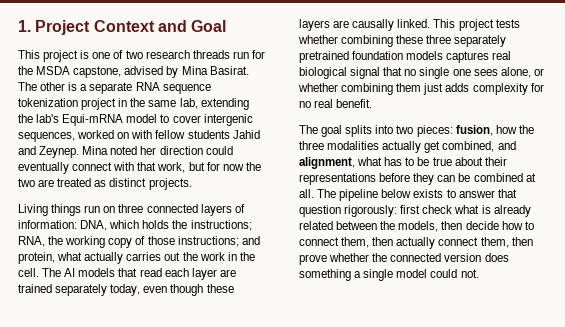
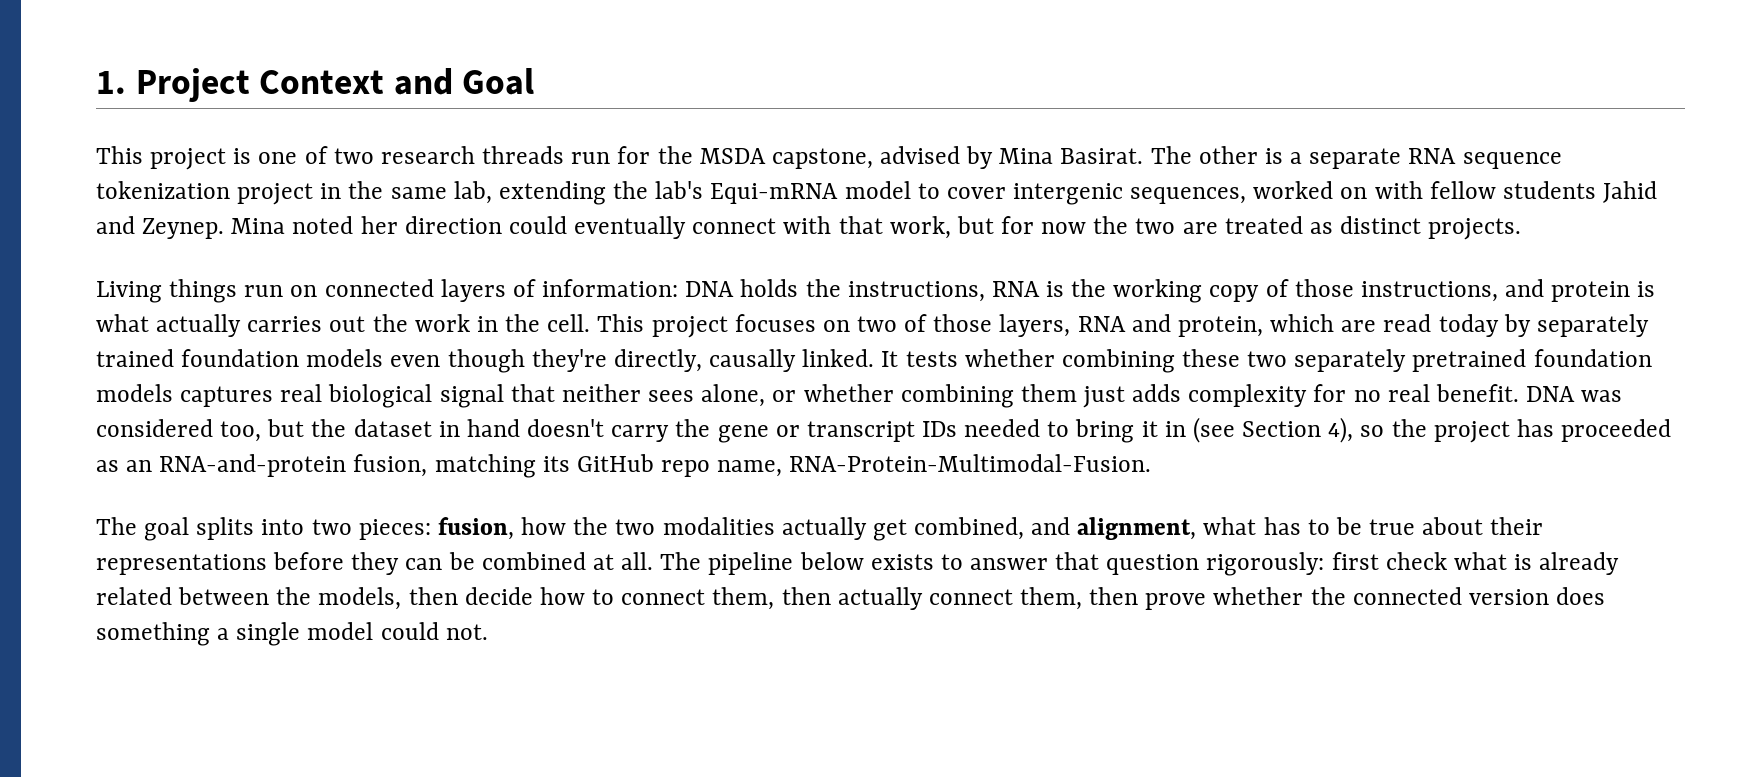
- Living things run on three connected layers of information: DNA, which holds the instructions; RNA, the working copy of those instructions; and protein, what actually carries out the work in the cell.
+ Living things run on connected layers of information: DNA holds the instructions, RNA is the working copy of those instructions, and protein is what actually carries out the work in the cell.
- The AI models that read each layer are trained separately today, even though these layers are causally linked. This project tests whether combining these three separately pretrained foundation models captures real biological signal that no single one sees alone, or whether combining them just adds complexity for no real benefit.
+ This project focuses on two of those layers, RNA and protein, which are read today by separately trained foundation models even though they're directly, causally linked. It tests whether combining these two separately pretrained foundation models captures real biological signal that neither sees alone, or whether combining them just adds complexity for no real benefit. DNA was considered too, but the dataset in hand doesn't carry the gene or transcript IDs needed to bring it in (see Section 4), so the project has proceeded as an RNA-and-protein fusion, matching its GitHub repo name, RNA-Protein-Multimodal-Fusion.
- The goal splits into two pieces: fusion, how the three modalities actually get combined, and alignment, what has to be true about their representations before they can be combined at all.
+ The goal splits into two pieces: fusion, how the two modalities actually get combined, and alignment, what has to be true about their representations before they can be combined at all.

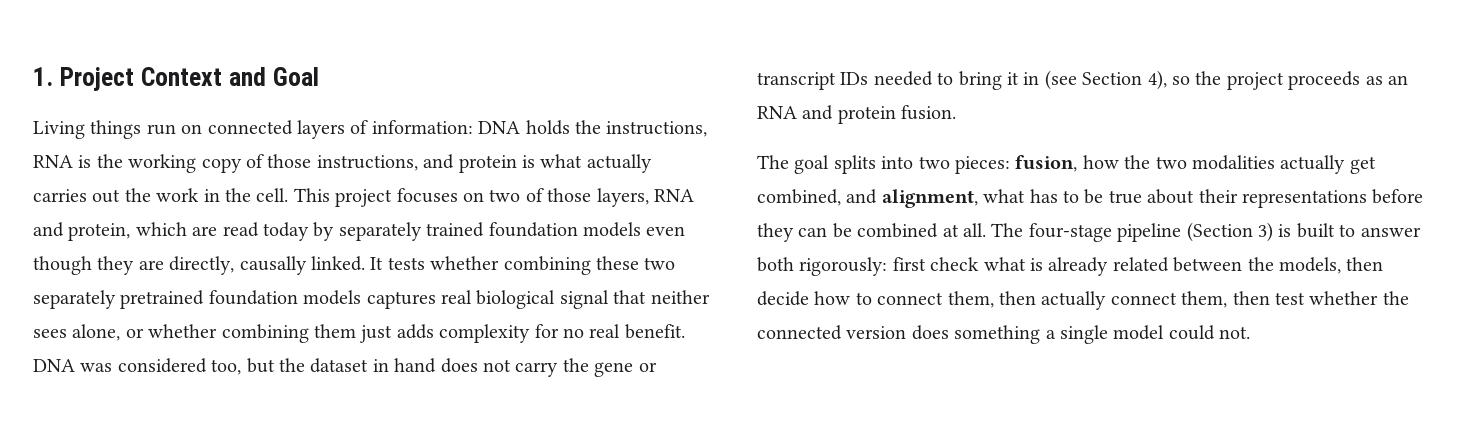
- This project is one of two research threads run for the MSDA capstone, advised by Mina Basirat. The other is a separate RNA sequence tokenization project in the same lab, extending the lab's Equi-mRNA model to cover intergenic sequences, worked on with fellow students Jahid and Zeynep. Mina noted her direction could eventually connect with that work, but for now the two are treated as distinct projects.
- This project focuses on two of those layers, RNA and protein, which are read today by separately trained foundation models even though they're directly, causally linked.
+ This project focuses on two of those layers, RNA and protein, which are read today by separately trained foundation models even though they are directly, causally linked.
- DNA was considered too, but the dataset in hand doesn't carry the gene or transcript IDs needed to bring it in (see Section 4), so the project has proceeded as an RNA-and-protein fusion, matching its GitHub repo name, RNA-Protein-Multimodal-Fusion.
+ DNA was considered too, but the dataset in hand does not carry the gene or transcript IDs needed to bring it in (see Section 4), so the project proceeds as an RNA and protein fusion.
- The pipeline below exists to answer that question rigorously: first check what is already related between the models, then decide how to connect them, then actually connect them, then prove whether the connected version does something a single model could not.
+ The four-stage pipeline (Section 3) is built to answer both rigorously: first check what is already related between the models, then decide how to connect them, then actually connect them, then test whether the connected version does something a single model could not.

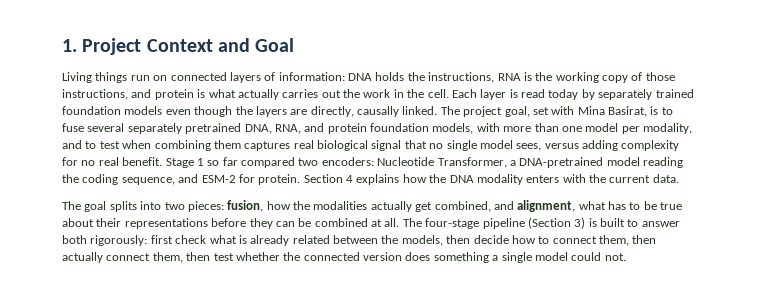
- This project focuses on two of those layers, RNA and protein, which are read today by separately trained foundation models even though they are directly, causally linked.
+ Each layer is read today by separately trained foundation models even though the layers are directly, causally linked.
- It tests whether combining these two separately pretrained foundation models captures real biological signal that neither sees alone, or whether combining them just adds complexity for no real benefit.
+ The project goal, set with Mina Basirat, is to fuse several separately pretrained DNA, RNA, and protein foundation models, with more than one model per modality, and to test when combining them captures real biological signal that no single model sees, versus adding complexity for no real benefit.
- DNA was considered too, but the dataset in hand does not carry the gene or transcript IDs needed to bring it in (see Section 4), so the project proceeds as an RNA and protein fusion.
+ Stage 1 so far compared two encoders: Nucleotide Transformer, a DNA-pretrained model reading the coding sequence, and ESM-2 for protein. Section 4 explains how the DNA modality enters with the current data.
- The goal splits into two pieces: fusion, how the two modalities actually get combined, and alignment, what has to be true about their representations before they can be combined at all.
+ The goal splits into two pieces: fusion, how the modalities actually get combined, and alignment, what has to be true about their representations before they can be combined at all.

